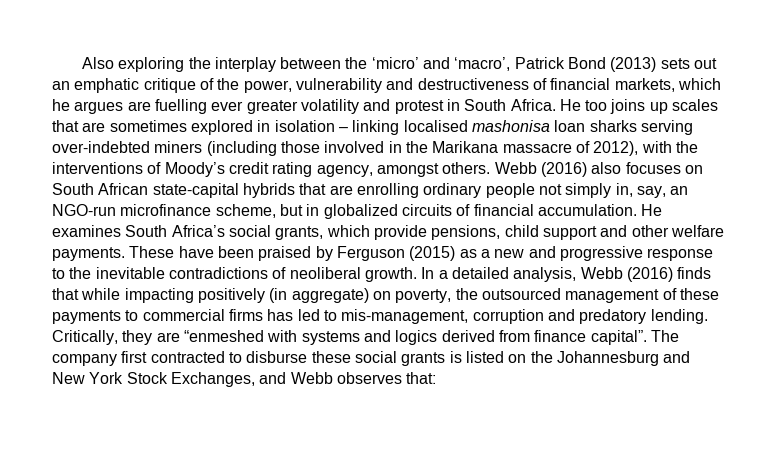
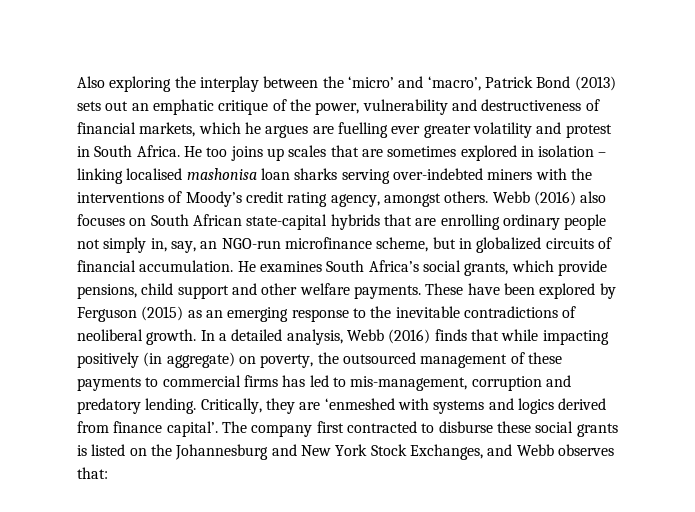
- He too joins up scales that are sometimes explored in isolation – linking localised mashonisa loan sharks serving over-indebted miners (including those involved in the Marikana massacre of 2012), with the interventions of Moody’s credit rating agency, amongst others.
+ He too joins up scales that are sometimes explored in isolation – linking localised mashonisa loan sharks serving over-indebted miners with the interventions of Moody’s credit rating agency, amongst others.
- These have been praised by Ferguson (2015) as a new and progressive response to the inevitable contradictions of neoliberal growth.
+ These have been explored by Ferguson (2015) as an emerging response to the inevitable contradictions of neoliberal growth.
- Critically, they are “enmeshed with systems and logics derived from finance capital”.
+ Critically, they are ‘enmeshed with systems and logics derived from finance capital’.

